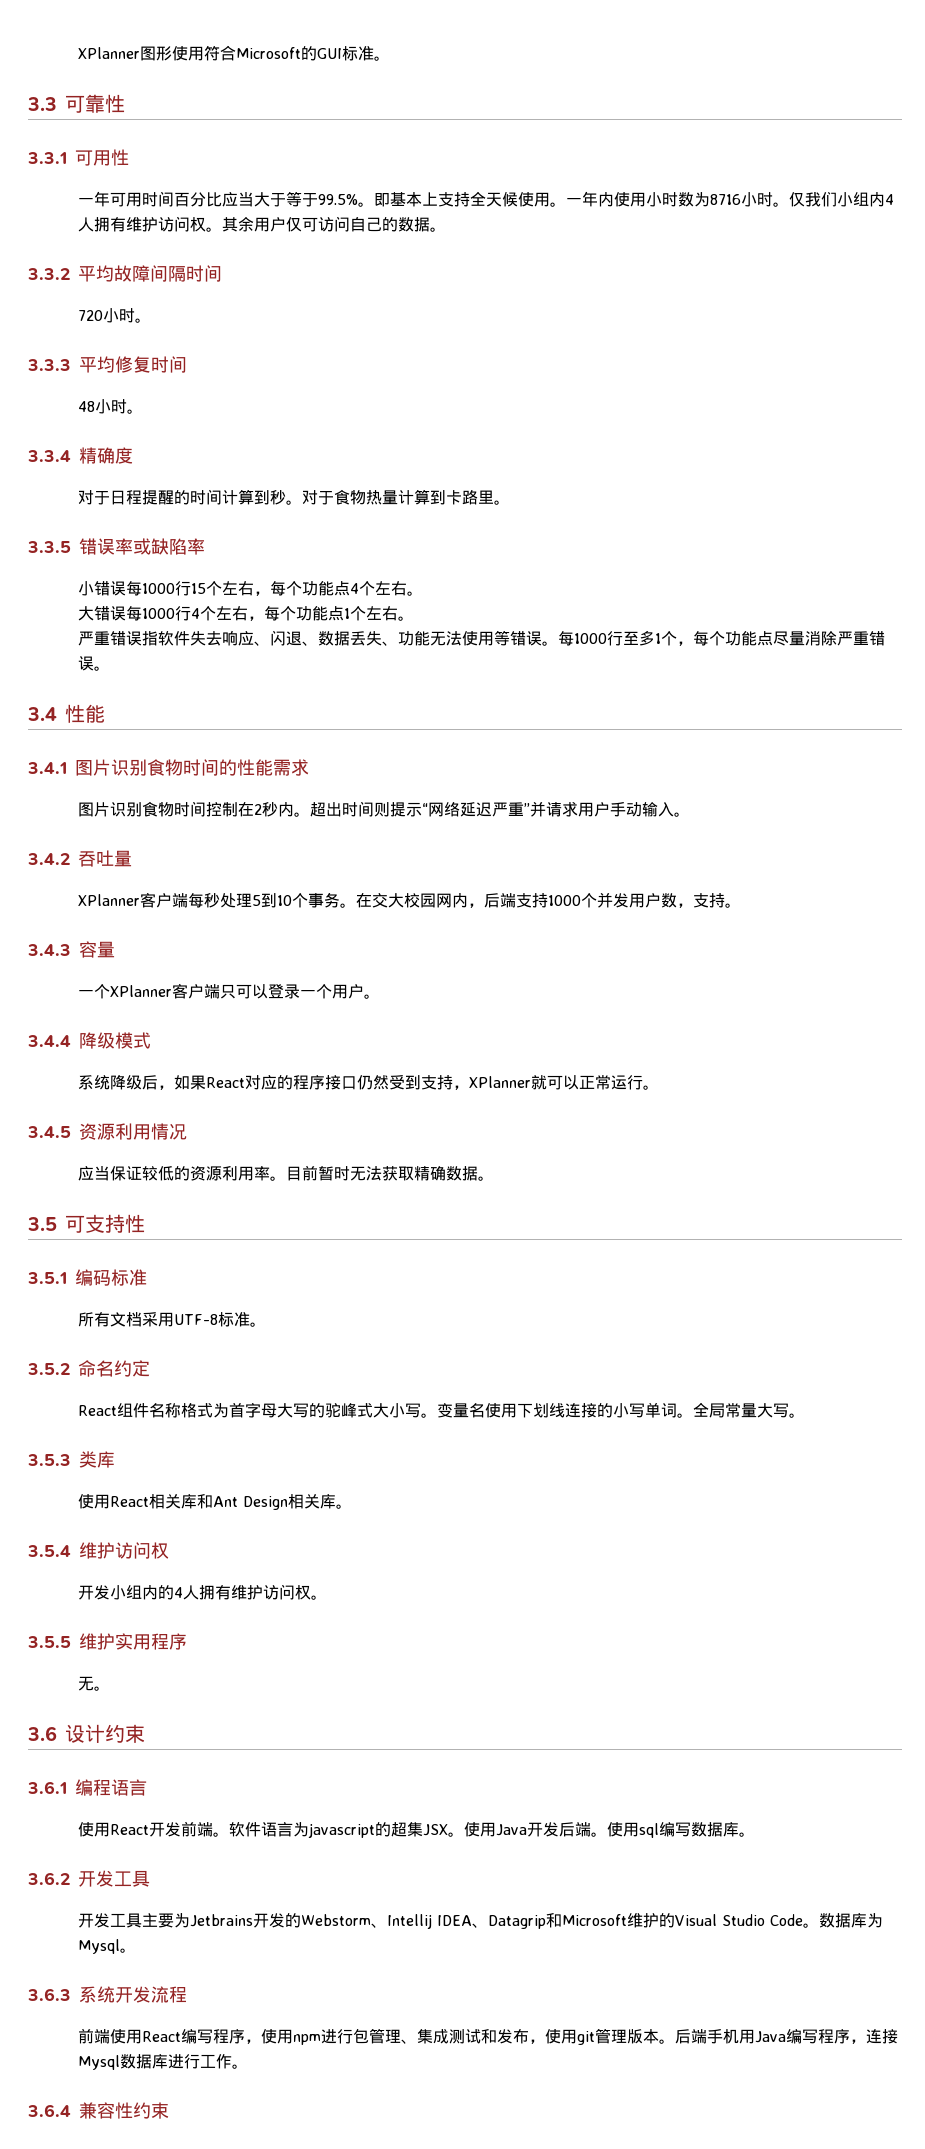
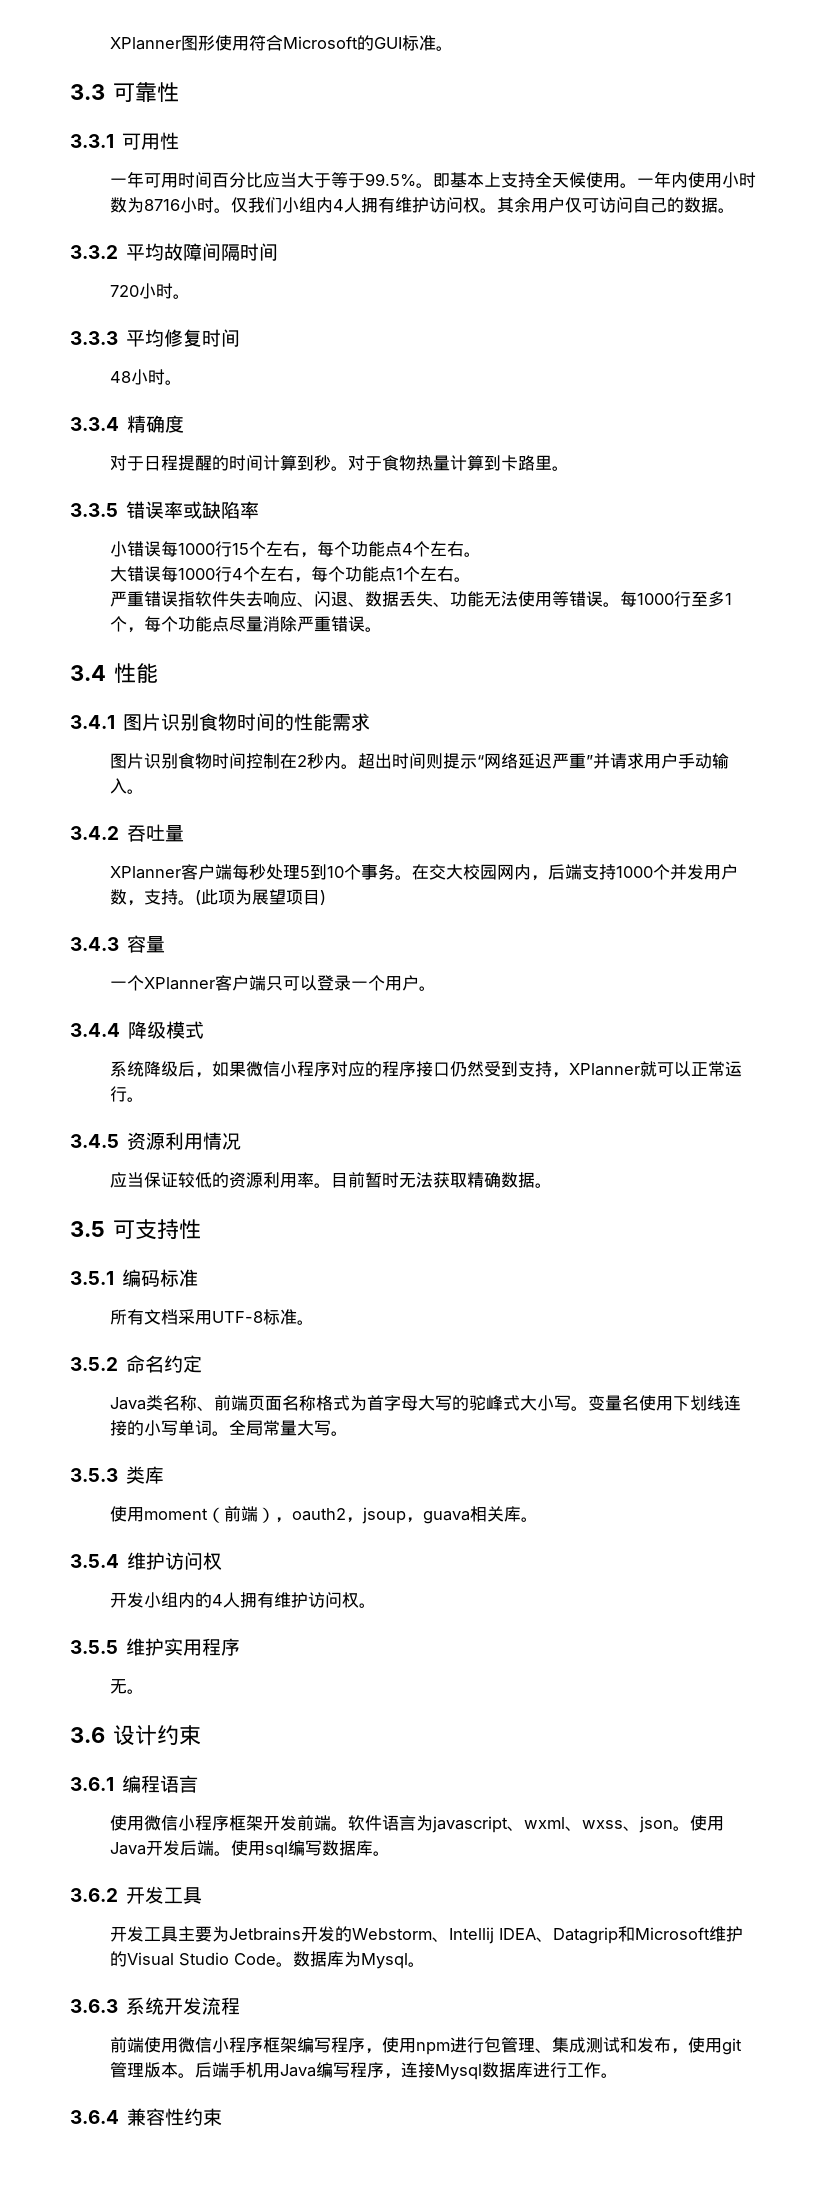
+ (此项为展望项目)
- 系统降级后，如果React对应的程序接口仍然受到支持，XPlanner就可以正常运行。
+ 系统降级后，如果微信小程序对应的程序接口仍然受到支持，XPlanner就可以正常运行。
- React组件名称格式为首字母大写的驼峰式大小写。
+ Java类名称、前端页面名称格式为首字母大写的驼峰式大小写。
- 使用React相关库和Ant Design相关库。
+ 使用moment（前端），oauth2，jsoup，guava相关库。
- 使用React开发前端。
+ 使用微信小程序框架开发前端。
- 软件语言为javascript的超集JSX。
+ 软件语言为javascript、wxml、wxss、json。
- 前端使用React编写程序，使用npm进行包管理、集成测试和发布，使用git管理版本。
+ 前端使用微信小程序框架编写程序，使用npm进行包管理、集成测试和发布，使用git管理版本。

